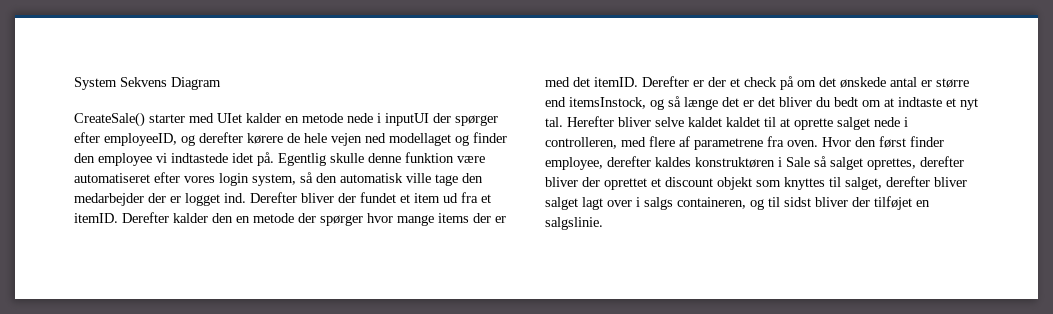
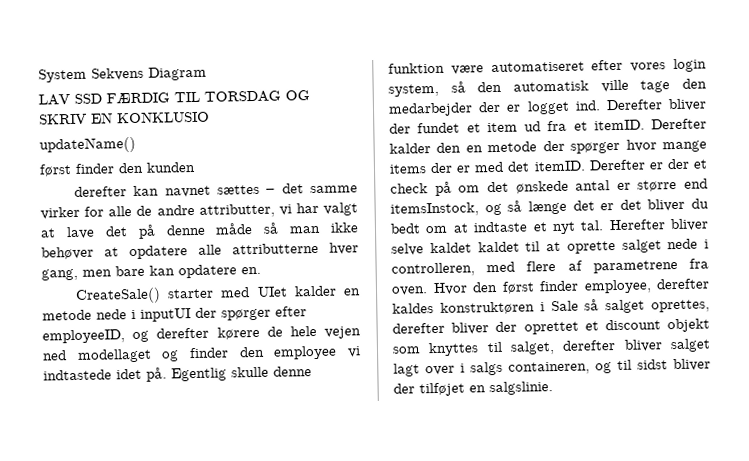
+ LAV SSD FÆRDIG TIL TORSDAG OG SKRIV EN KONKLUSIO
+ updateName()
+ først finder den kunden
+ derefter kan navnet sættes – det samme virker for alle de andre attributter, vi har valgt at lave det på denne måde så man ikke behøver at opdatere alle attributterne hver gang, men bare kan opdatere en.

